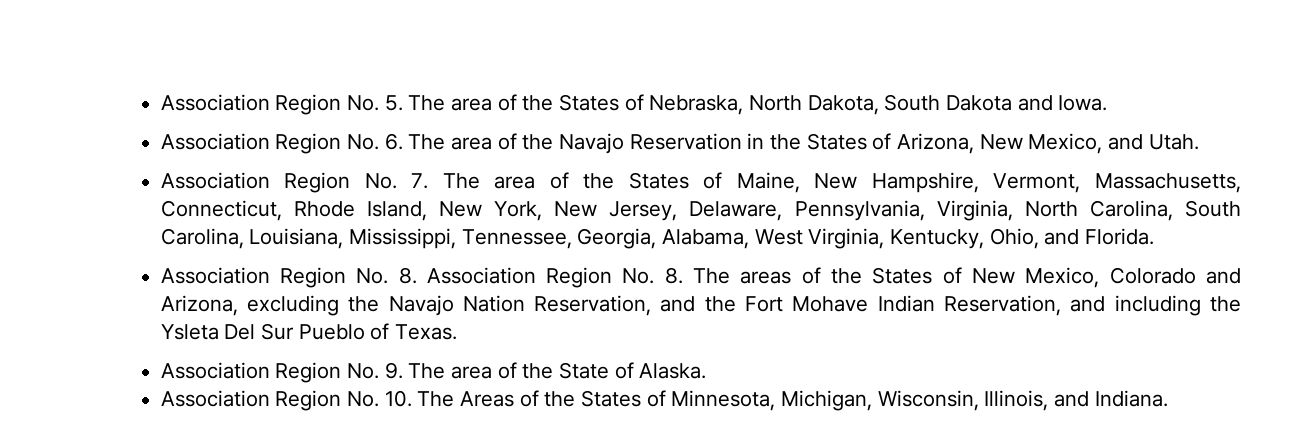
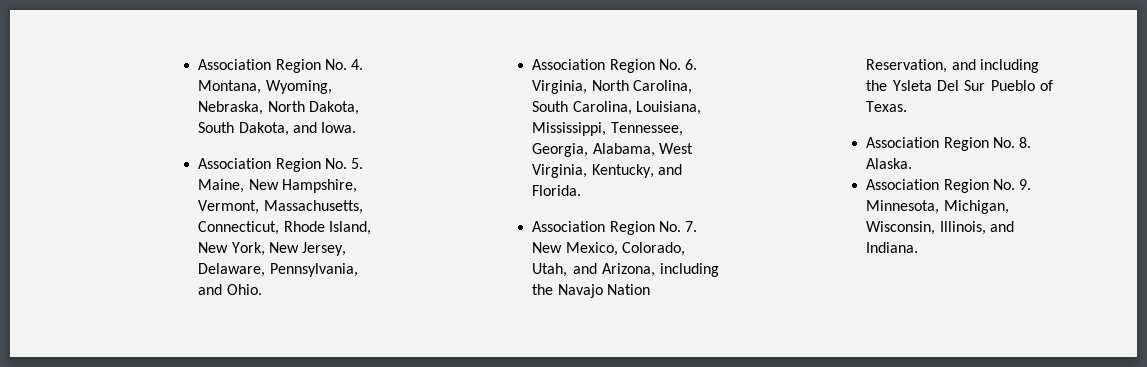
- Association Region No. 5. The area of the States of Nebraska, North Dakota, South Dakota and Iowa.
+ Association Region No. 4. Montana, Wyoming, Nebraska, North Dakota, South Dakota, and Iowa.
- Association Region No. 6. The area of the Navajo Reservation in the States of Arizona, New Mexico, and Utah.
- Association Region No. 7. The area of the States of Maine, New Hampshire, Vermont, Massachusetts, Connecticut, Rhode Island, New York, New Jersey, Delaware, Pennsylvania, Virginia, North Carolina, South Carolina, Louisiana, Mississippi, Tennessee, Georgia, Alabama, West Virginia, Kentucky, Ohio, and Florida.
+ Association Region No. 5. Maine, New Hampshire, Vermont, Massachusetts, Connecticut, Rhode Island, New York, New Jersey, Delaware, Pennsylvania, and Ohio.
+ Association Region No. 6. Virginia, North Carolina, South Carolina, Louisiana, Mississippi, Tennessee, Georgia, Alabama, West Virginia, Kentucky, and Florida.
- Association Region No. 8. Association Region No. 8. The areas of the States of New Mexico, Colorado and Arizona, excluding the Navajo Nation Reservation, and the Fort Mohave Indian Reservation, and including the Ysleta Del Sur Pueblo of Texas.
+ Association Region No. 7. New Mexico, Colorado, Utah, and Arizona, including the Navajo Nation Reservation, and including the Ysleta Del Sur Pueblo of Texas.
- Association Region No. 9. The area of the State of Alaska.
- Association Region No. 10. The Areas of the States of Minnesota, Michigan, Wisconsin, Illinois, and Indiana.
+ Association Region No. 8. Alaska.
+ Association Region No. 9. Minnesota, Michigan, Wisconsin, Illinois, and Indiana.

